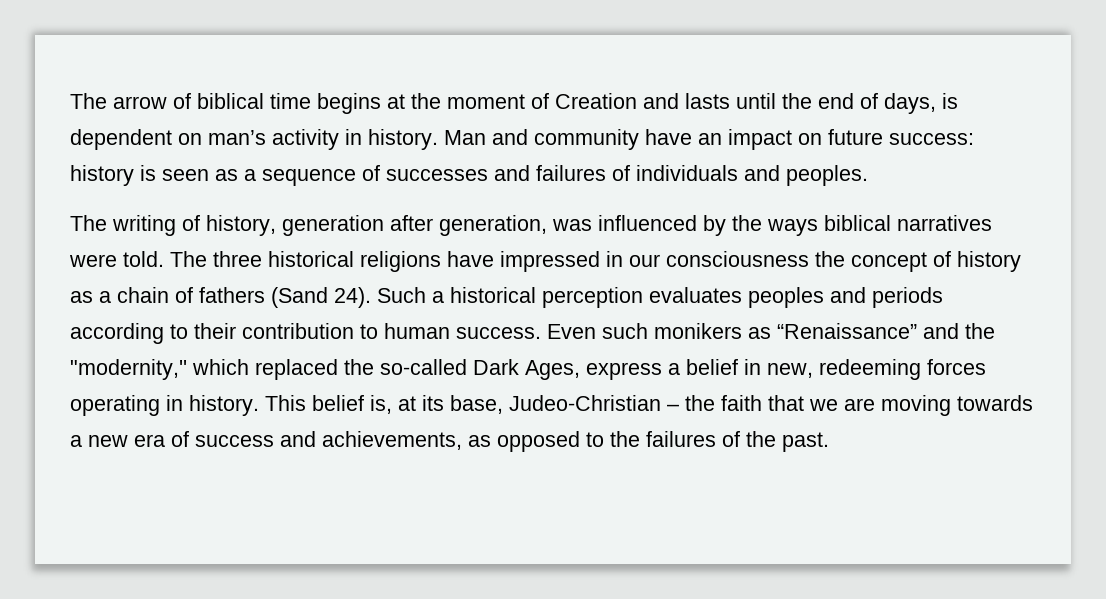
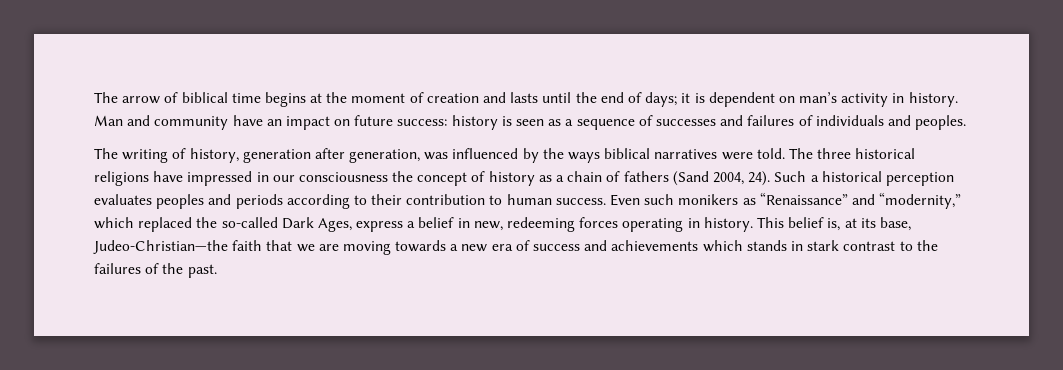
- The arrow of biblical time begins at the moment of Creation and lasts until the end of days, is dependent on man’s activity in history.
+ The arrow of biblical time begins at the moment of creation and lasts until the end of days; it is dependent on man’s activity in history.
- The three historical religions have impressed in our consciousness the concept of history as a chain of fathers (Sand 24).
+ The three historical religions have impressed in our consciousness the concept of history as a chain of fathers (Sand 2004, 24).
- Even such monikers as “Renaissance” and the "modernity,'' which replaced the so-called Dark Ages, express a belief in new, redeeming forces operating in history.
+ Even such monikers as “Renaissance” and “modernity,” which replaced the so-called Dark Ages, express a belief in new, redeeming forces operating in history.
- This belief is, at its base, Judeo-Christian – the faith that we are moving towards a new era of success and achievements, as opposed to the failures of the past.
+ This belief is, at its base, Judeo-Christian—the faith that we are moving towards a new era of success and achievements which stands in stark contrast to the failures of the past.

